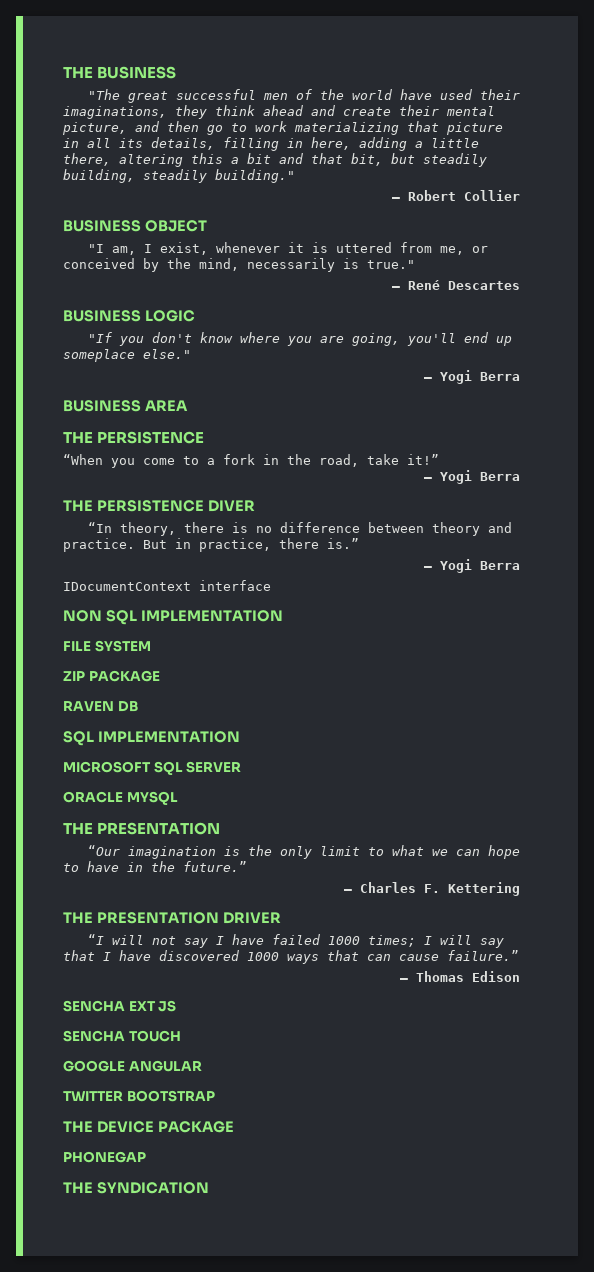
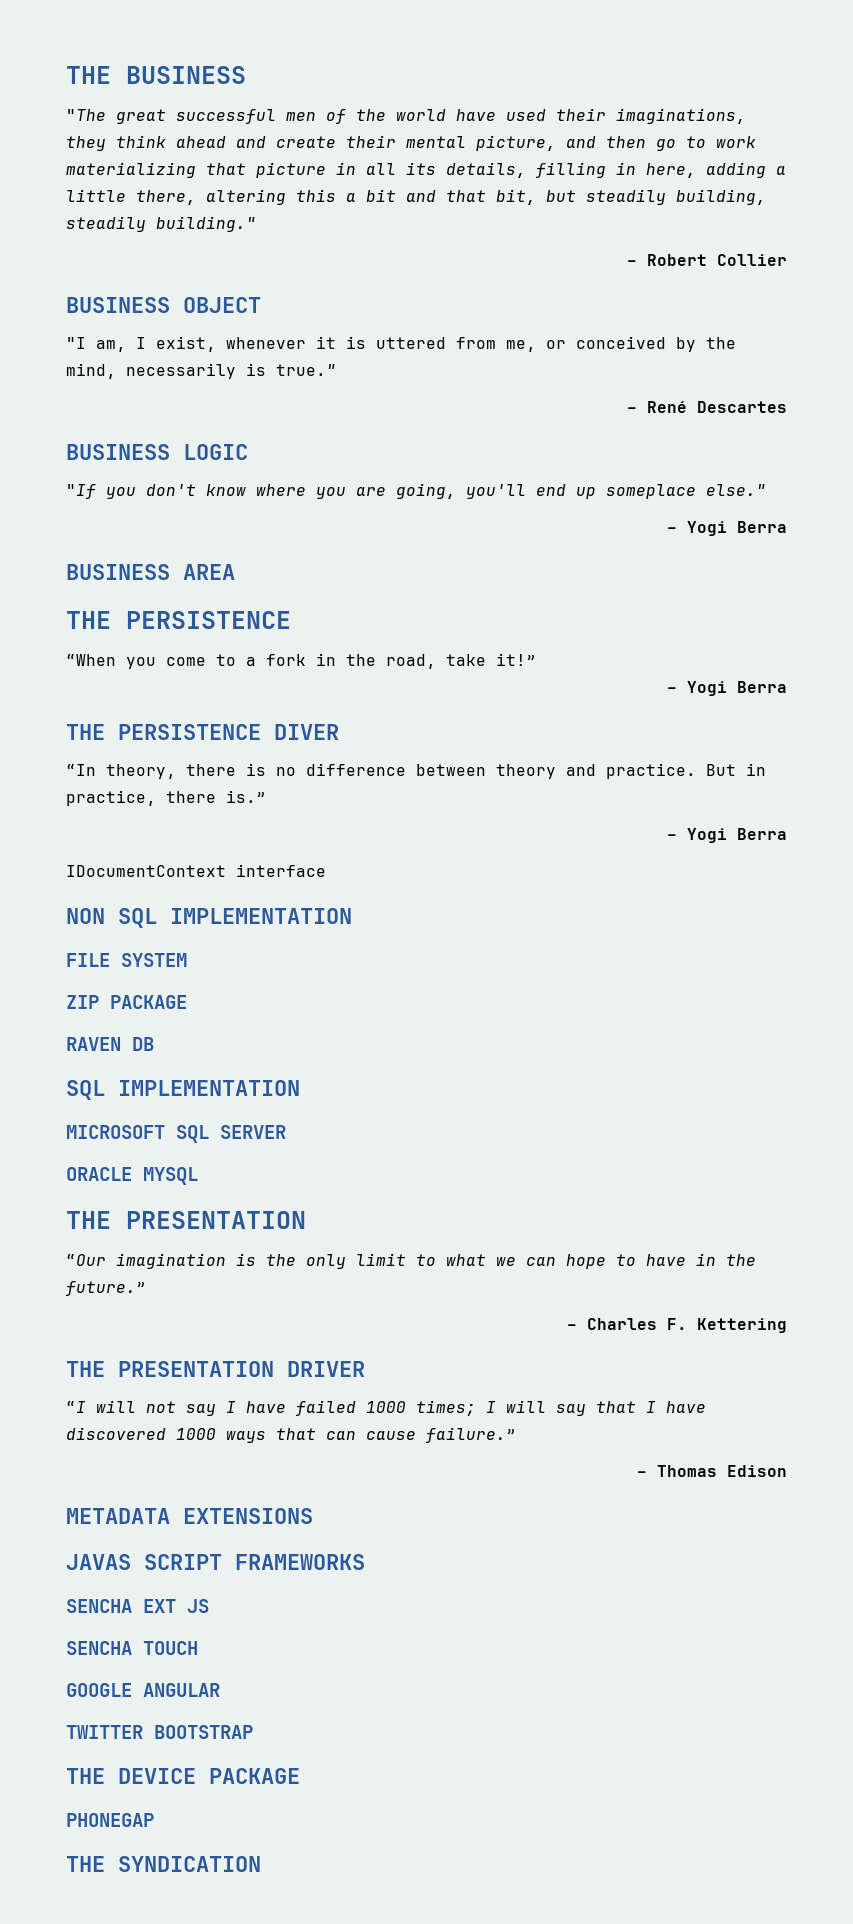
+ METADATA EXTENSIONS
+ JAVAS SCRIPT FRAMEWORKS

